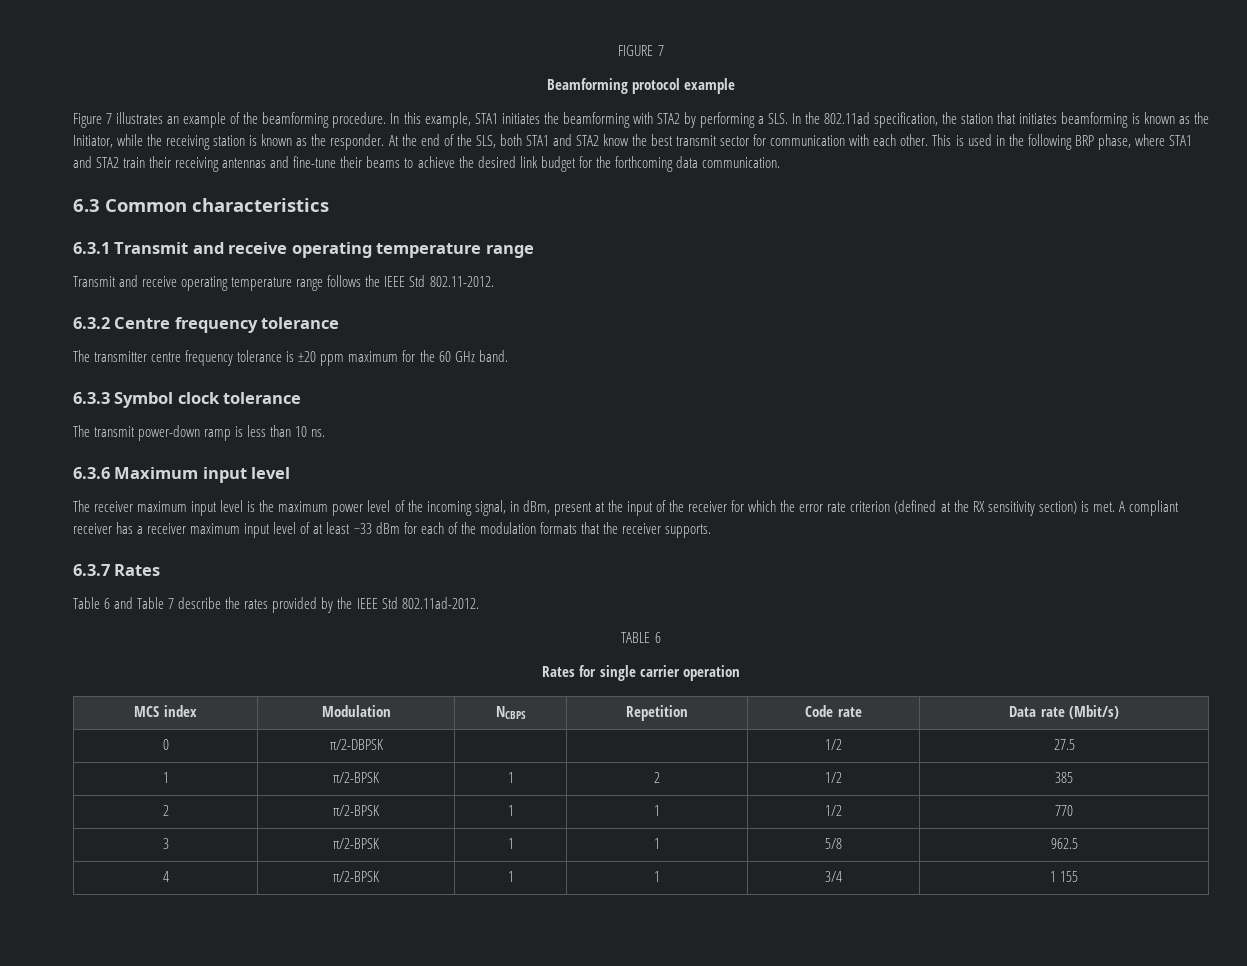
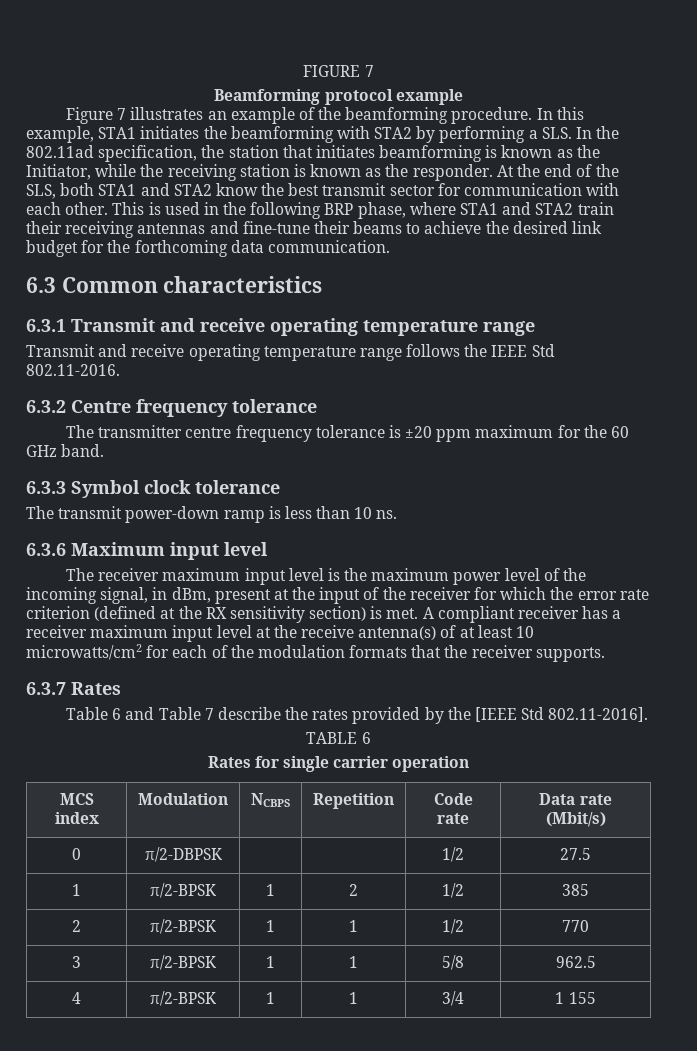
- Transmit and receive operating temperature range follows the IEEE Std 802.11-2012.
+ Transmit and receive operating temperature range follows the IEEE Std 802.11-2016.
- A compliant receiver has a receiver maximum input level of at least −33 dBm for each of the modulation formats that the receiver supports.
+ A compliant receiver has a receiver maximum input level at the receive antenna(s) of at least 10 microwatts/cm2 for each of the modulation formats that the receiver supports.
- Table 6 and Table 7 describe the rates provided by the IEEE Std 802.11ad-2012.
+ Table 6 and Table 7 describe the rates provided by the [IEEE Std 802.11-2016].

